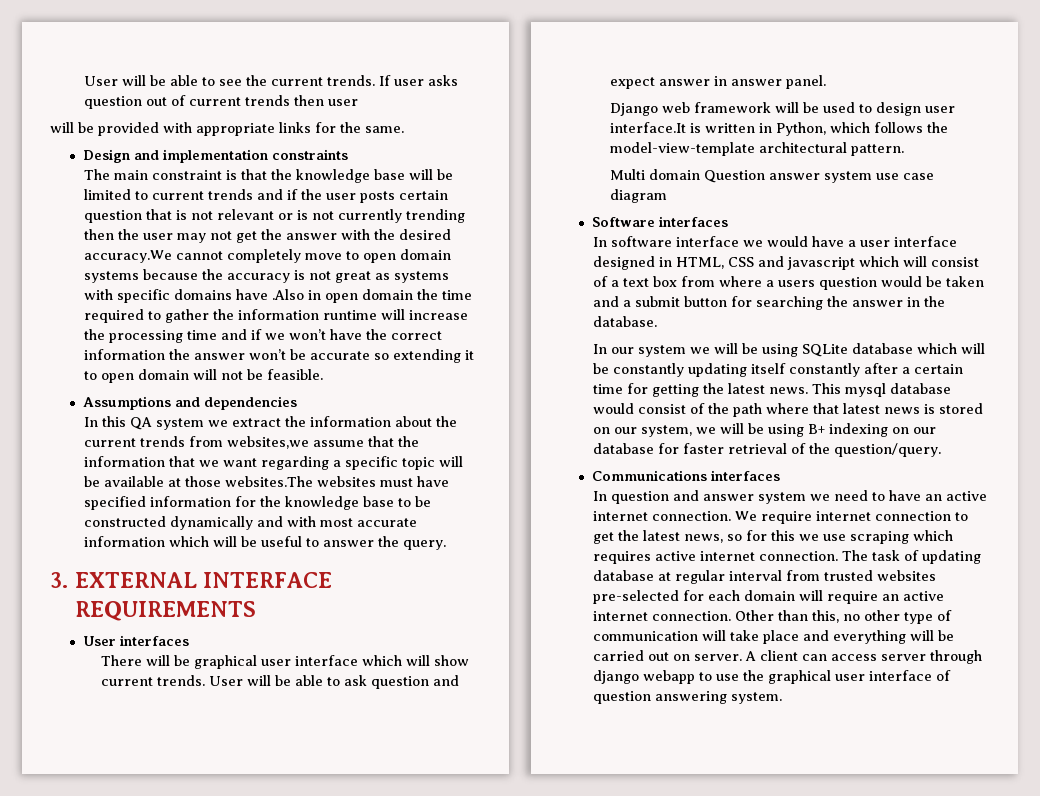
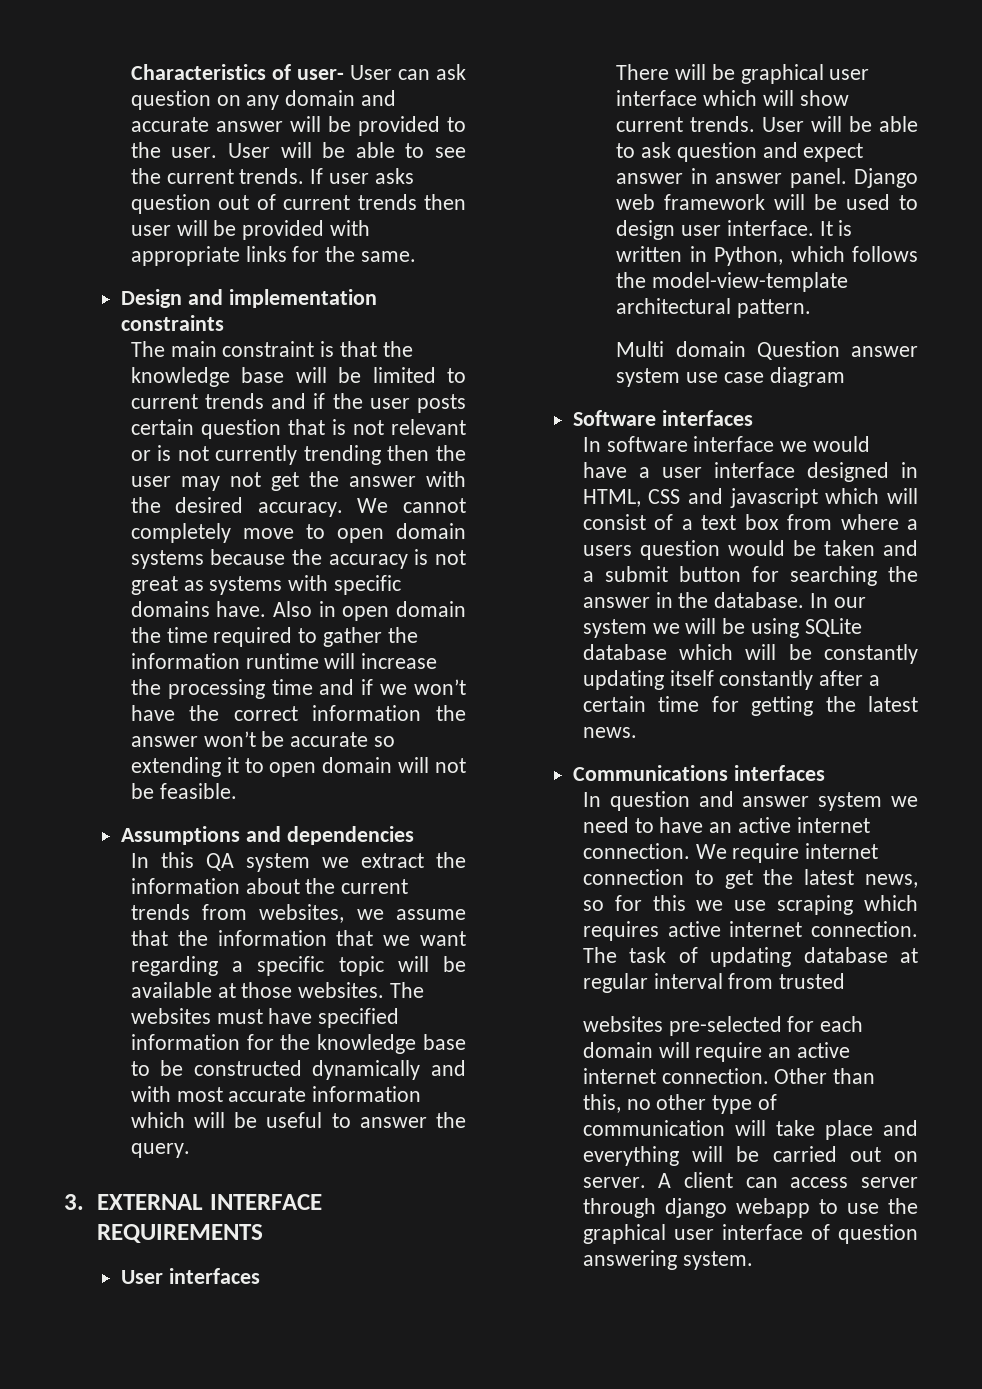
+ Characteristics of user- User can ask question on any domain and accurate answer will be provided to the user.
- If user asks question out of current trends then user
- will be provided with appropriate links for the same.
+ If user asks question out of current trends then user will be provided with appropriate links for the same.
- The main constraint is that the knowledge base will be limited to current trends and if the user posts certain question that is not relevant or is not currently trending then the user may not get the answer with the desired accuracy.We cannot completely move to open domain systems because the accuracy is not great as systems with specific domains have .Also in open domain the time required to gather the information runtime will increase the processing time and if we won’t have the correct information the answer won’t be accurate so extending it to open domain will not be feasible.
+ The main constraint is that the knowledge base will be limited to current trends and if the user posts certain question that is not relevant or is not currently trending then the user may not get the answer with the desired accuracy. We cannot completely move to open domain systems because the accuracy is not great as systems with specific domains have. Also in open domain the time required to gather the information runtime will increase the processing time and if we won’t have the correct information the answer won’t be accurate so extending it to open domain will not be feasible.
- In this QA system we extract the information about the current trends from websites,we assume that the information that we want regarding a specific topic will be available at those websites.The websites must have specified information for the knowledge base to be constructed dynamically and with most accurate information which will be useful to answer the query.
+ In this QA system we extract the information about the current trends from websites, we assume that the information that we want regarding a specific topic will be available at those websites. The websites must have specified information for the knowledge base to be constructed dynamically and with most accurate information which will be useful to answer the query.
- User will be able to ask question and expect answer in answer panel.
- Django web framework will be used to design user interface.It is written in Python, which follows the model-view-template architectural pattern.
+ User will be able to ask question and expect answer in answer panel. Django web framework will be used to design user interface. It is written in Python, which follows the model-view-template architectural pattern.
- In software interface we would have a user interface designed in HTML, CSS and javascript which will consist of a text box from where a users question would be taken and a submit button for searching the answer in the database.
- In our system we will be using SQLite database which will be constantly updating itself constantly after a certain time for getting the latest news. This mysql database would consist of the path where that latest news is stored on our system, we will be using B+ indexing on our database for faster retrieval of the question/query.
+ In software interface we would have a user interface designed in HTML, CSS and javascript which will consist of a text box from where a users question would be taken and a submit button for searching the answer in the database. In our system we will be using SQLite database which will be constantly updating itself constantly after a certain time for getting the latest news.
- The task of updating database at regular interval from trusted websites pre-selected for each domain will require an active internet connection.
+ The task of updating database at regular interval from trusted
+ websites pre-selected for each domain will require an active internet connection.

